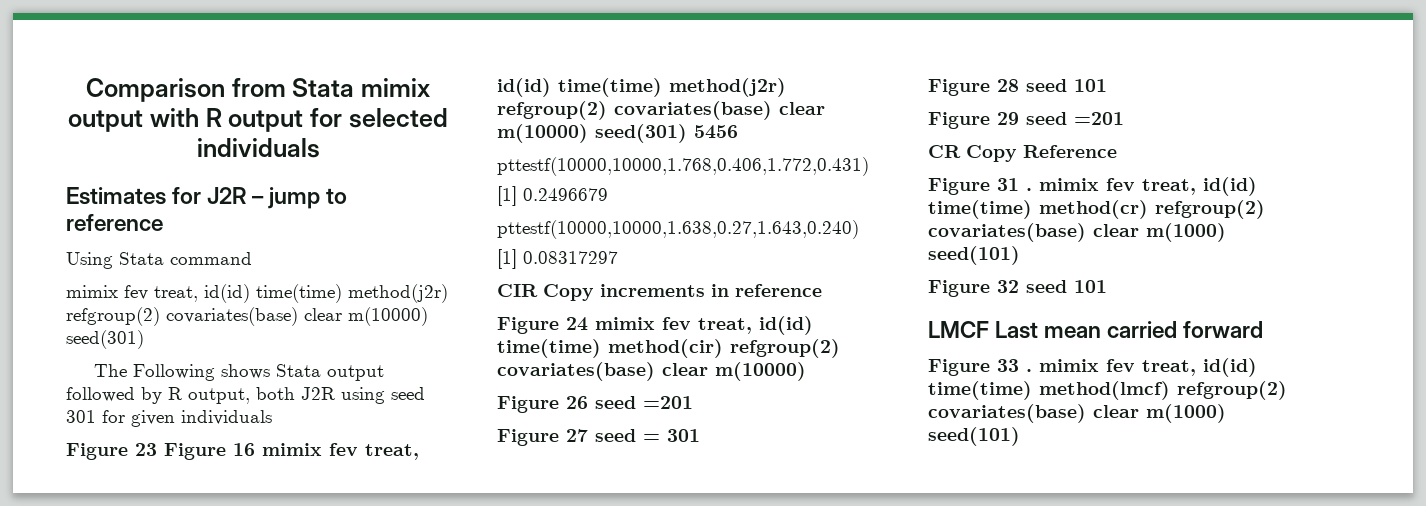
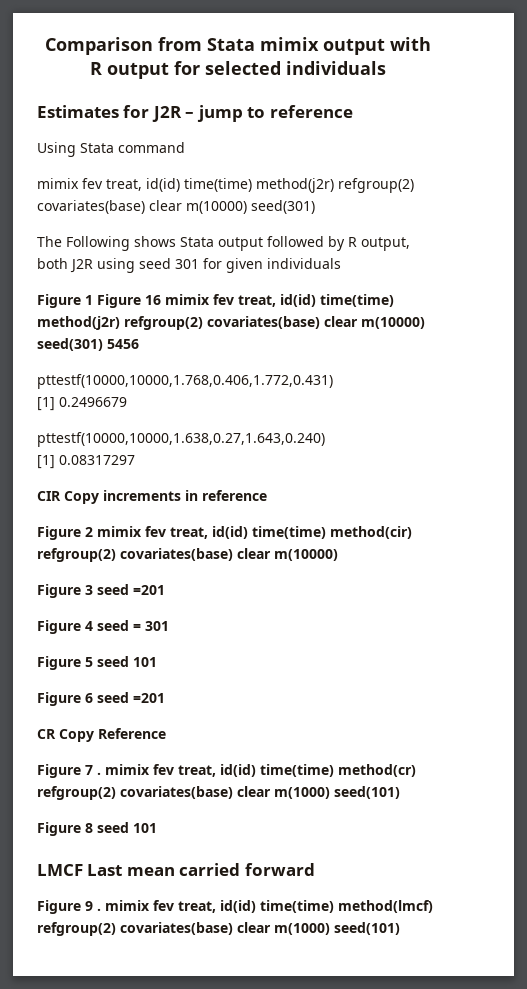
- Figure 23 Figure 16 mimix fev treat, id(id) time(time) method(j2r) refgroup(2) covariates(base) clear m(10000) seed(301) 5456
+ Figure 1 Figure 16 mimix fev treat, id(id) time(time) method(j2r) refgroup(2) covariates(base) clear m(10000) seed(301) 5456
- Figure 24 mimix fev treat, id(id) time(time) method(cir) refgroup(2) covariates(base) clear m(10000)
+ Figure 2 mimix fev treat, id(id) time(time) method(cir) refgroup(2) covariates(base) clear m(10000)
- Figure 26 seed =201
+ Figure 3 seed =201
- Figure 27 seed = 301
+ Figure 4 seed = 301
- Figure 28 seed 101
+ Figure 5 seed 101
- Figure 29 seed =201
+ Figure 6 seed =201
- Figure 31 . mimix fev treat, id(id) time(time) method(cr) refgroup(2) covariates(base) clear m(1000) seed(101)
+ Figure 7 . mimix fev treat, id(id) time(time) method(cr) refgroup(2) covariates(base) clear m(1000) seed(101)
- Figure 32 seed 101
+ Figure 8 seed 101
- Figure 33 . mimix fev treat, id(id) time(time) method(lmcf) refgroup(2) covariates(base) clear m(1000) seed(101)
+ Figure 9 . mimix fev treat, id(id) time(time) method(lmcf) refgroup(2) covariates(base) clear m(1000) seed(101)

